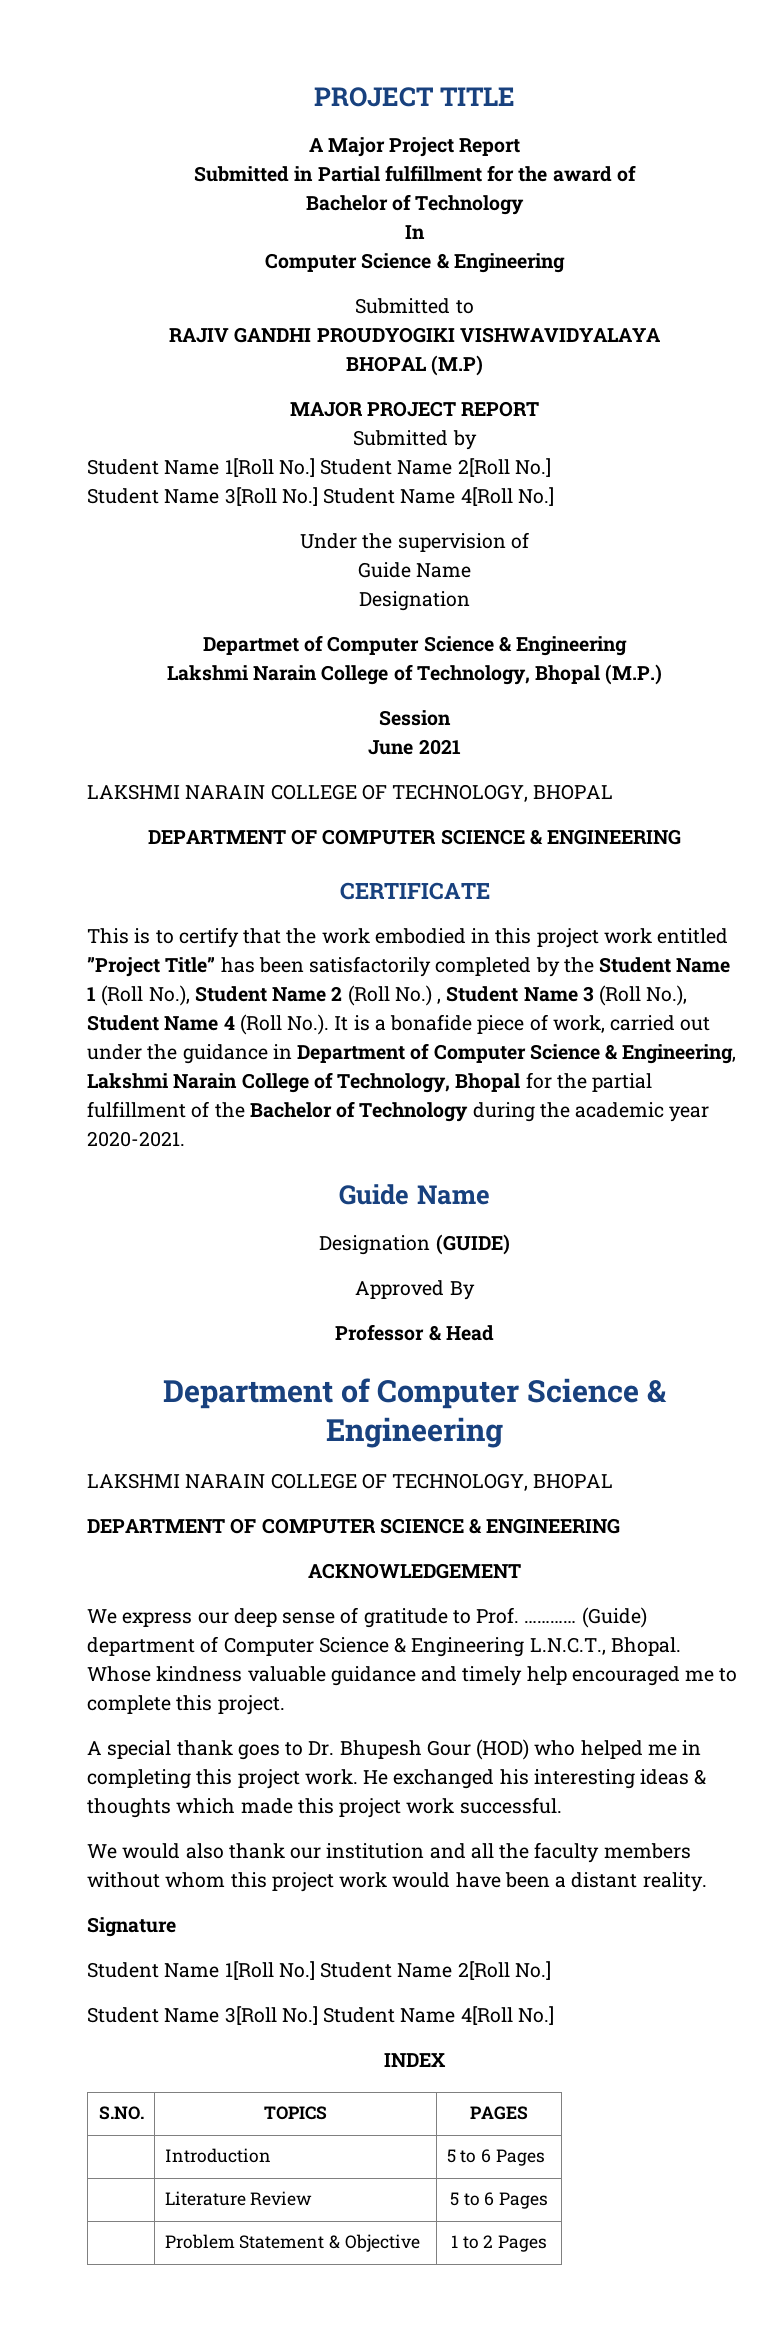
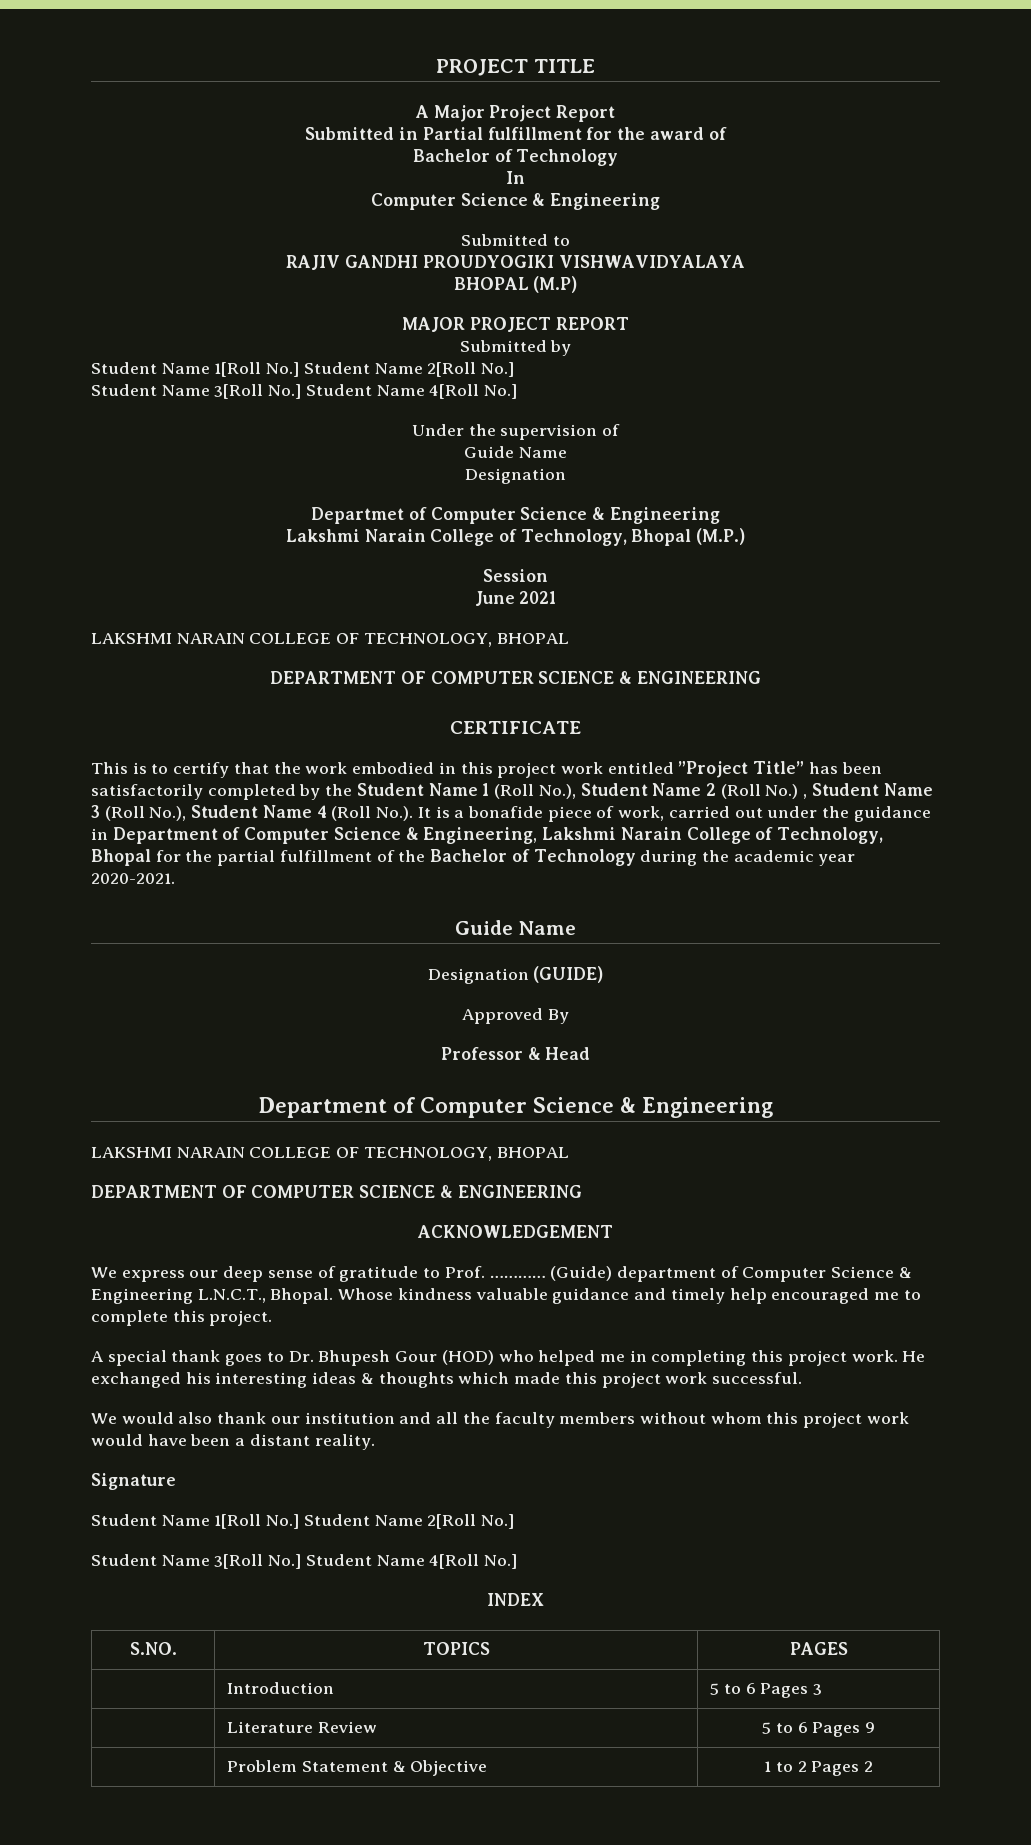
- | Introduction | 5 to 6 Pages
+ | Introduction | 5 to 6 Pages 3
- | Literature Review | 5 to 6 Pages
+ | Literature Review | 5 to 6 Pages 9
- | Problem Statement & Objective | 1 to 2 Pages
+ | Problem Statement & Objective | 1 to 2 Pages 2

